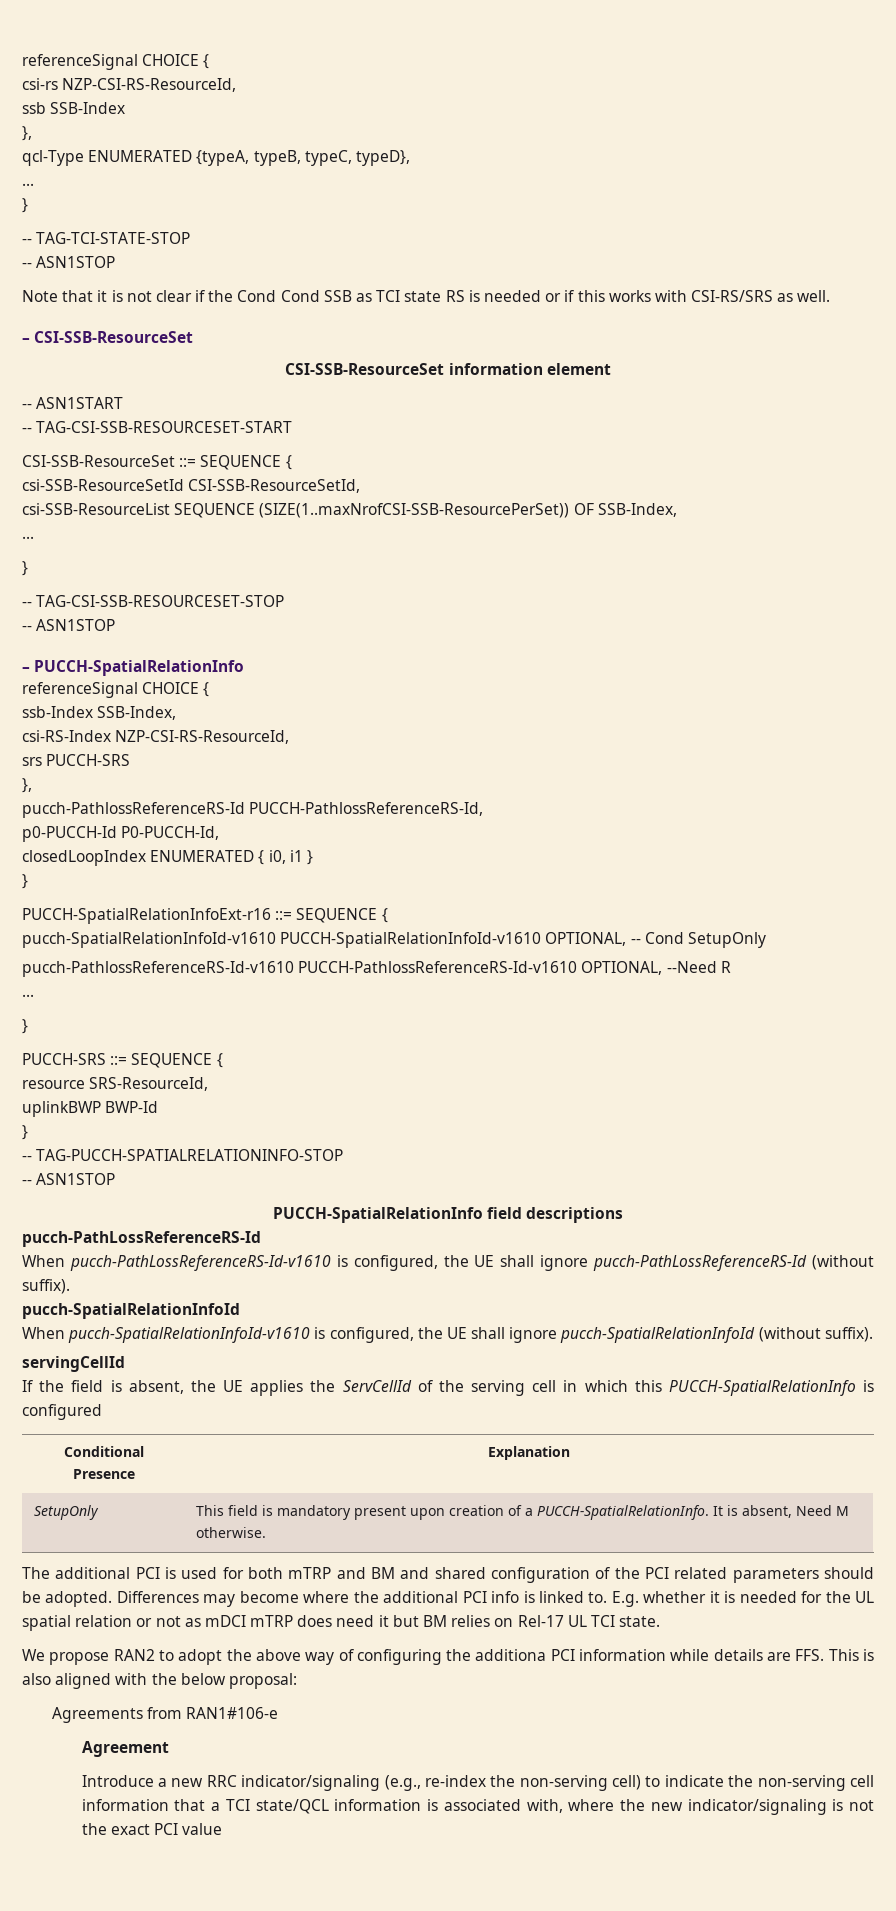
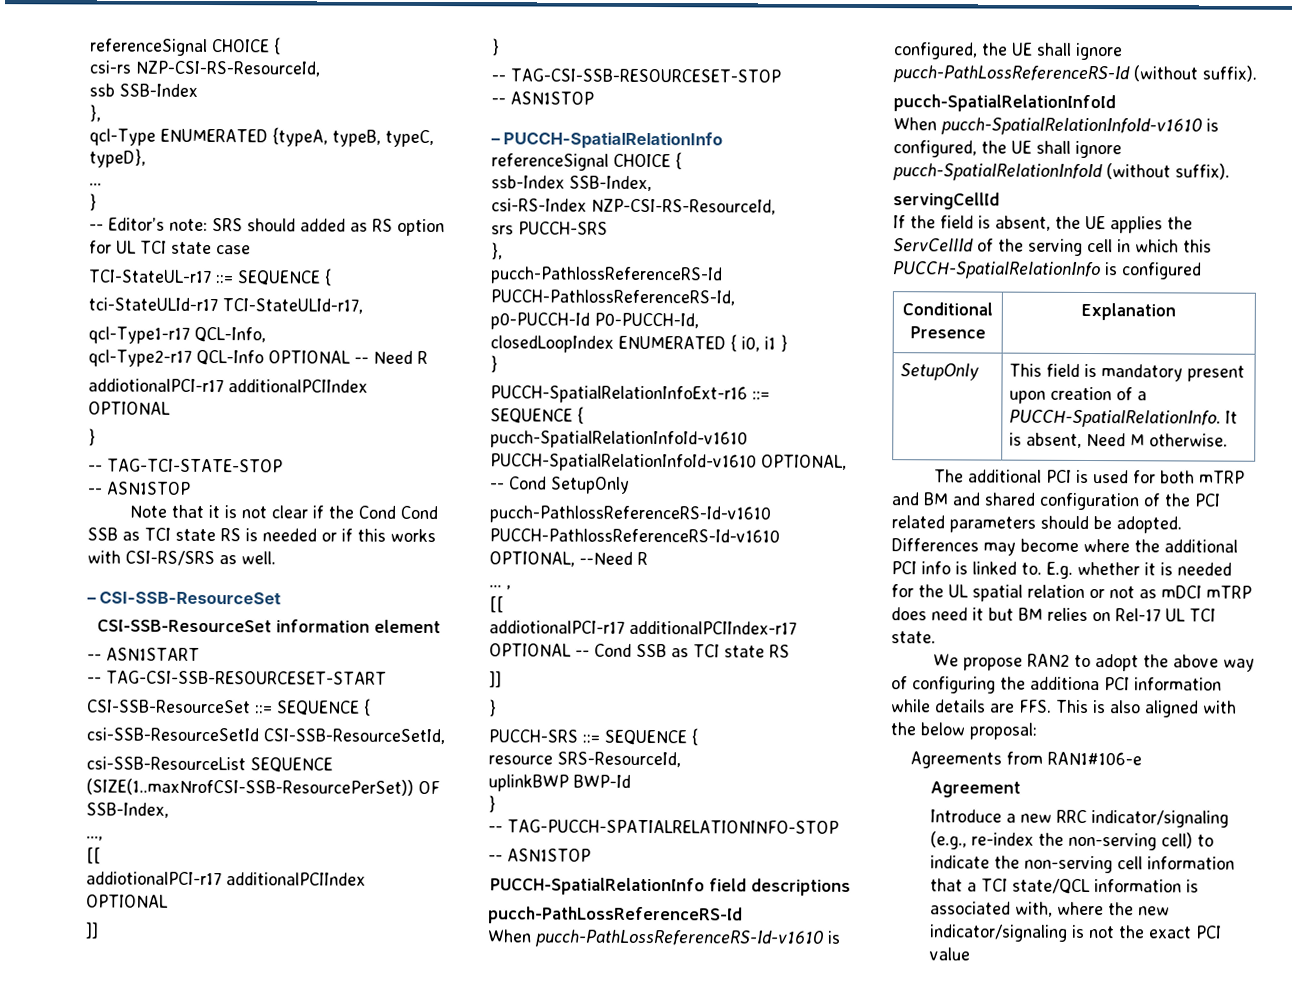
+ -- Editor’s note: SRS should added as RS option for UL TCI state case
+ TCI-StateUL-r17 ::= SEQUENCE {
+ tci-StateULId-r17 TCI-StateULId-r17,
+ qcl-Type1-r17 QCL-Info,
+ qcl-Type2-r17 QCL-Info OPTIONAL -- Need R
+ addiotionalPCI-r17 additionalPCIIndex OPTIONAL
+ }
  csi-SSB-ResourceList SEQUENCE (SIZE(1..maxNrofCSI-SSB-ResourcePerSet)) OF SSB-Index,
- ...
+ ...,
+ [[
+ addiotionalPCI-r17 additionalPCIIndex OPTIONAL
+ ]]
  pucch-PathlossReferenceRS-Id-v1610 PUCCH-PathlossReferenceRS-Id-v1610 OPTIONAL, --Need R
- ...
+ ... ,
+ [[
+ addiotionalPCI-r17 additionalPCIIndex-r17 OPTIONAL -- Cond SSB as TCI state RS
+ ]]

